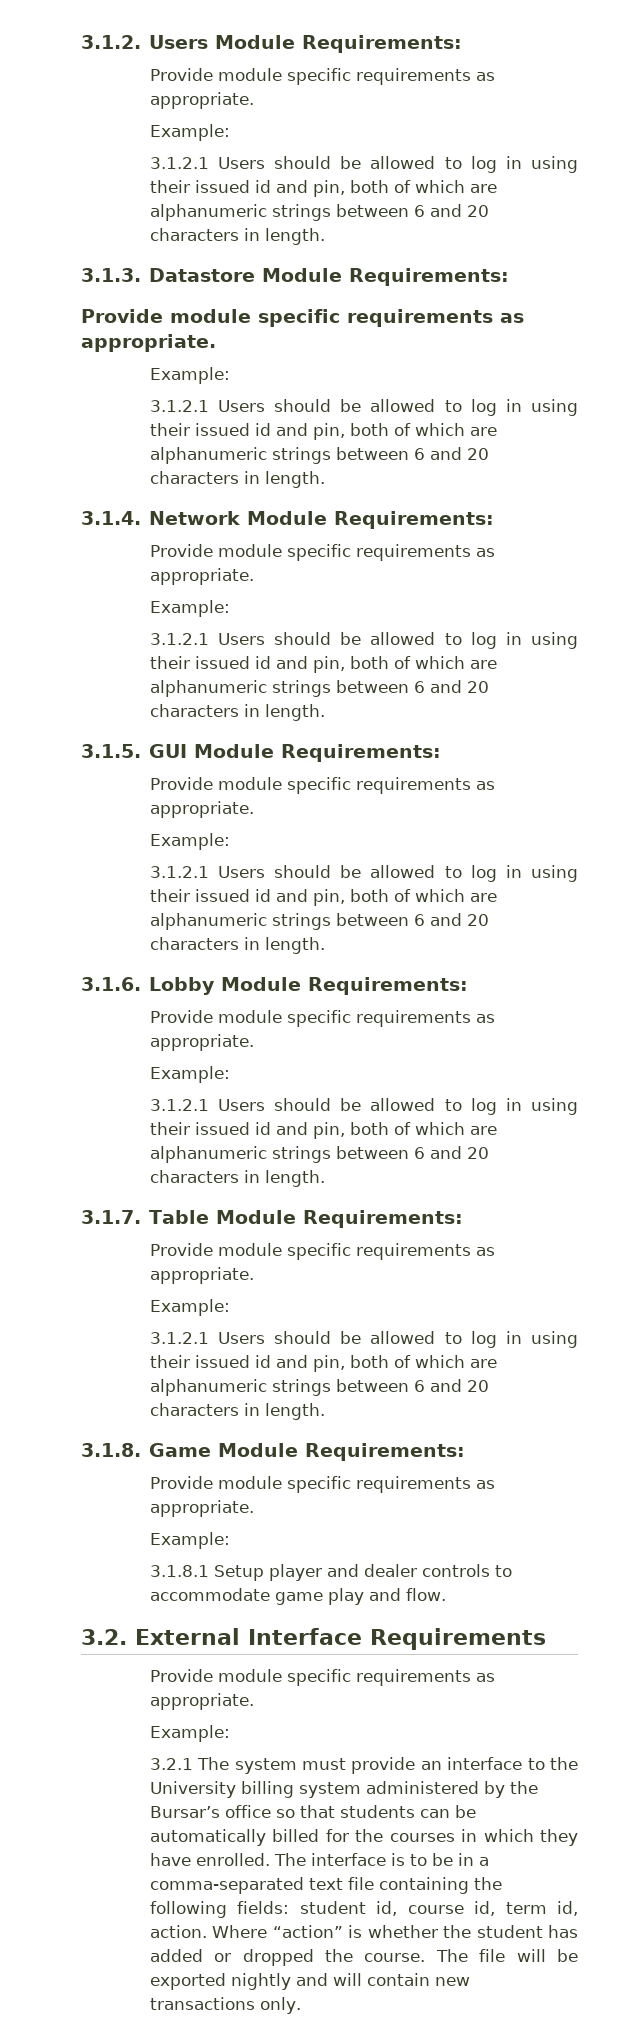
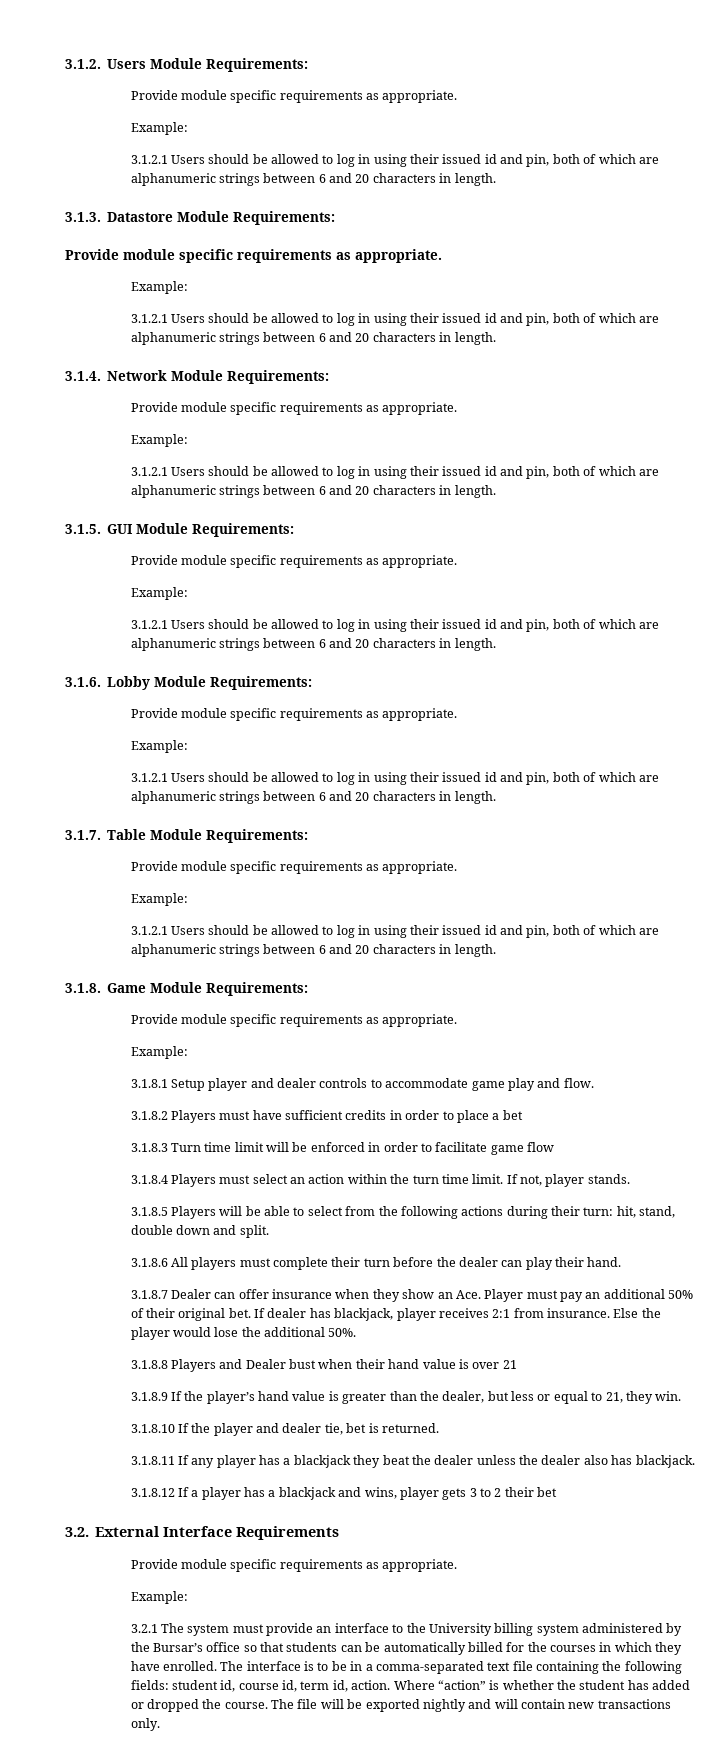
+ 3.1.8.2 Players must have sufficient credits in order to place a bet
+ 3.1.8.3 Turn time limit will be enforced in order to facilitate game flow
+ 3.1.8.4 Players must select an action within the turn time limit. If not, player stands.
+ 3.1.8.5 Players will be able to select from the following actions during their turn: hit, stand, double down and split.
+ 3.1.8.6 All players must complete their turn before the dealer can play their hand.
+ 3.1.8.7 Dealer can offer insurance when they show an Ace. Player must pay an additional 50% of their original bet. If dealer has blackjack, player receives 2:1 from insurance. Else the player would lose the additional 50%.
+ 3.1.8.8 Players and Dealer bust when their hand value is over 21
+ 3.1.8.9 If the player’s hand value is greater than the dealer, but less or equal to 21, they win.
+ 3.1.8.10 If the player and dealer tie, bet is returned.
+ 3.1.8.11 If any player has a blackjack they beat the dealer unless the dealer also has blackjack.
+ 3.1.8.12 If a player has a blackjack and wins, player gets 3 to 2 their bet

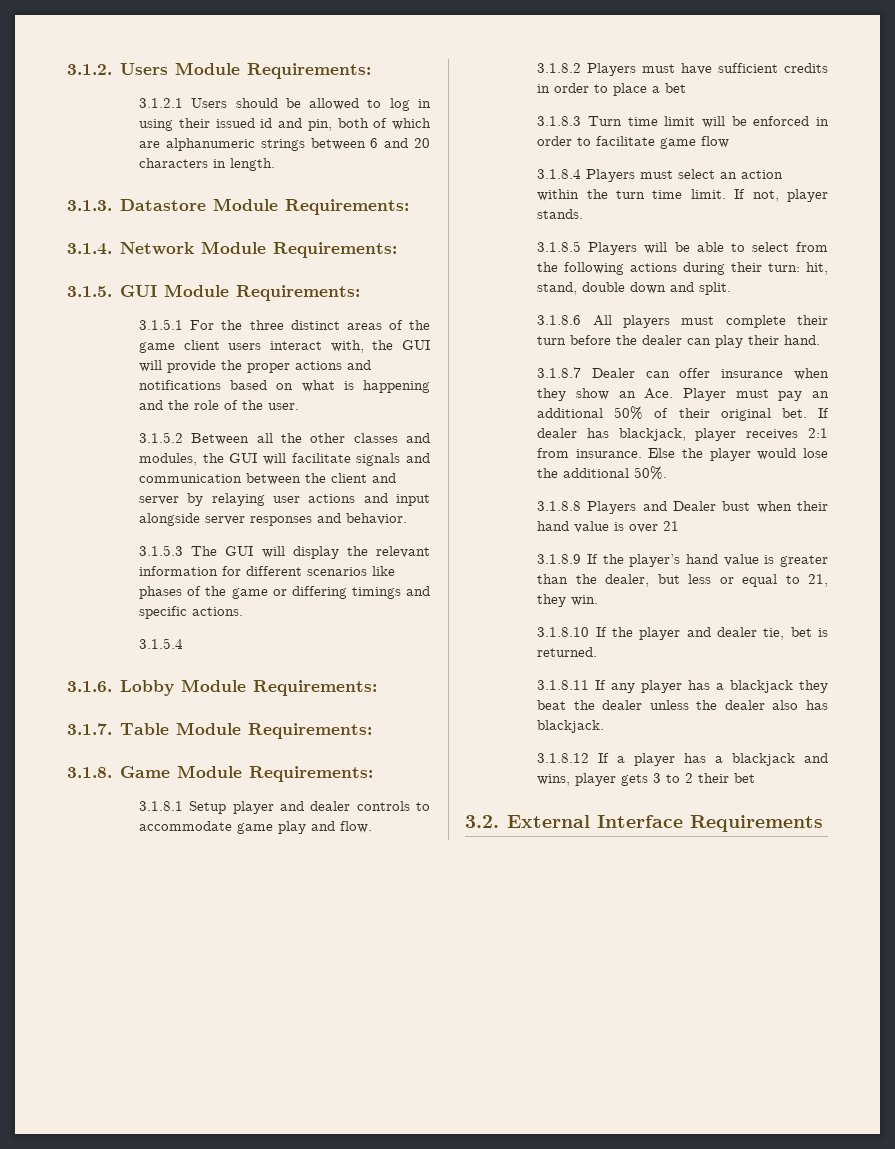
  3.1.2. Users Module Requirements:
- Provide module specific requirements as appropriate.
- Example:
  3.1.3. Datastore Module Requirements:
- Provide module specific requirements as appropriate.
- Example:
- 3.1.2.1 Users should be allowed to log in using their issued id and pin, both of which are alphanumeric strings between 6 and 20 characters in length.
  3.1.4. Network Module Requirements:
- Provide module specific requirements as appropriate.
- Example:
- 3.1.2.1 Users should be allowed to log in using their issued id and pin, both of which are alphanumeric strings between 6 and 20 characters in length.
  3.1.5. GUI Module Requirements:
- Provide module specific requirements as appropriate.
- Example:
- 3.1.2.1 Users should be allowed to log in using their issued id and pin, both of which are alphanumeric strings between 6 and 20 characters in length.
+ 3.1.5.1 For the three distinct areas of the game client users interact with, the GUI will provide the proper actions and notifications based on what is happening and the role of the user.
+ 3.1.5.2 Between all the other classes and modules, the GUI will facilitate signals and communication between the client and server by relaying user actions and input alongside server responses and behavior.
+ 3.1.5.3 The GUI will display the relevant information for different scenarios like phases of the game or differing timings and specific actions.
+ 3.1.5.4
  3.1.6. Lobby Module Requirements:
- Provide module specific requirements as appropriate.
- Example:
- 3.1.2.1 Users should be allowed to log in using their issued id and pin, both of which are alphanumeric strings between 6 and 20 characters in length.
  3.1.7. Table Module Requirements:
- Provide module specific requirements as appropriate.
- Example:
- 3.1.2.1 Users should be allowed to log in using their issued id and pin, both of which are alphanumeric strings between 6 and 20 characters in length.
  3.1.8. Game Module Requirements:
- Provide module specific requirements as appropriate.
- Example:
  3.2. External Interface Requirements
- Provide module specific requirements as appropriate.
- Example:
- 3.2.1 The system must provide an interface to the University billing system administered by the Bursar’s office so that students can be automatically billed for the courses in which they have enrolled. The interface is to be in a comma-separated text file containing the following fields: student id, course id, term id, action. Where “action” is whether the student has added or dropped the course. The file will be exported nightly and will contain new transactions only.

